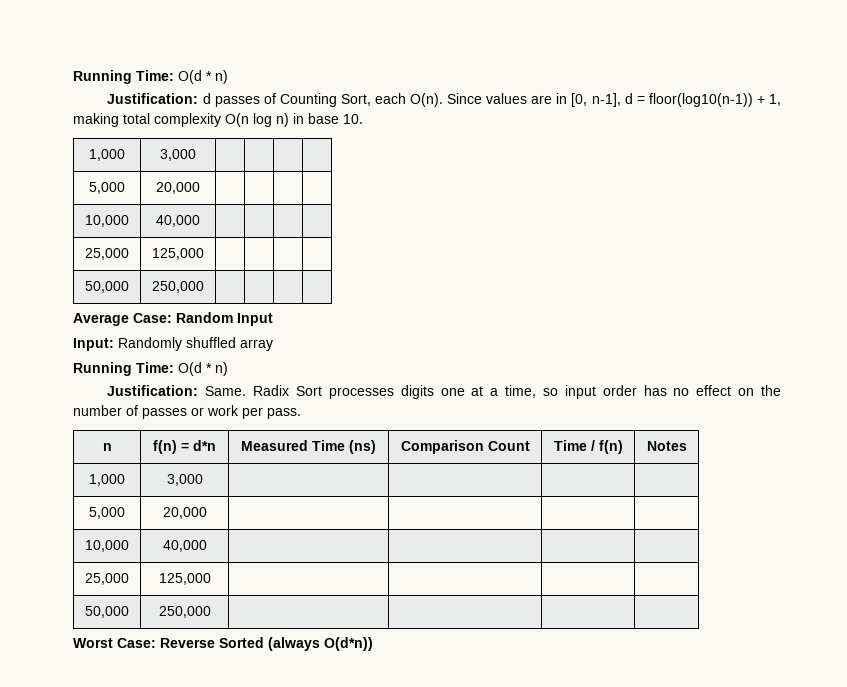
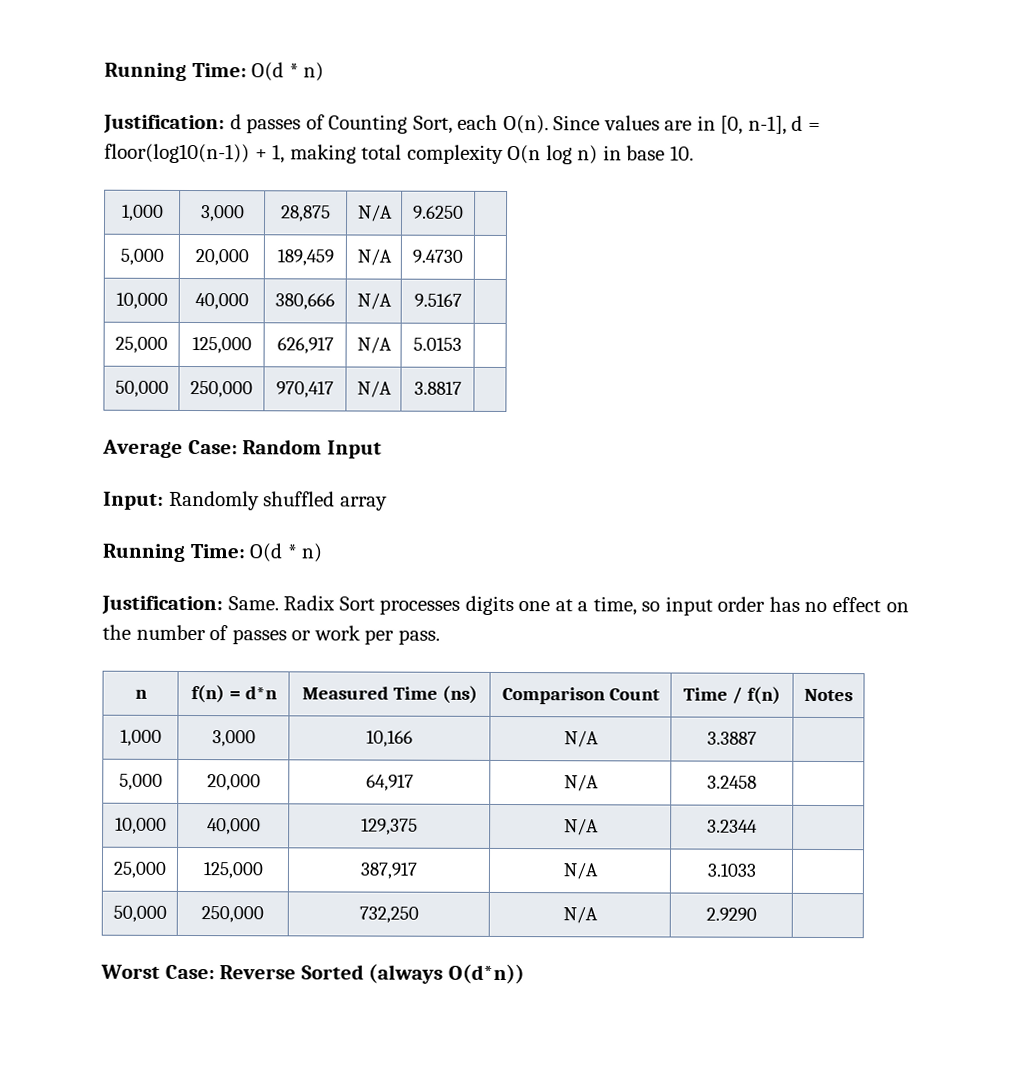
  Since values are in [0, n-1], d = floor(log10(n-1)) + 1, making total complexity O(n log n) in base 10.
- 1,000 | 3,000 | | | |
- 5,000 | 20,000 | | | |
- 10,000 | 40,000 | | | |
- 25,000 | 125,000 | | | |
- 50,000 | 250,000 | | | |
+ 1,000 | 3,000 | 28,875 | N/A | 9.6250 |
+ 5,000 | 20,000 | 189,459 | N/A | 9.4730 |
+ 10,000 | 40,000 | 380,666 | N/A | 9.5167 |
+ 25,000 | 125,000 | 626,917 | N/A | 5.0153 |
+ 50,000 | 250,000 | 970,417 | N/A | 3.8817 |
  n | f(n) = d*n | Measured Time (ns) | Comparison Count | Time / f(n) | Notes
- 1,000 | 3,000 | | | |
- 5,000 | 20,000 | | | |
- 10,000 | 40,000 | | | |
- 25,000 | 125,000 | | | |
- 50,000 | 250,000 | | | |
+ 1,000 | 3,000 | 10,166 | N/A | 3.3887 |
+ 5,000 | 20,000 | 64,917 | N/A | 3.2458 |
+ 10,000 | 40,000 | 129,375 | N/A | 3.2344 |
+ 25,000 | 125,000 | 387,917 | N/A | 3.1033 |
+ 50,000 | 250,000 | 732,250 | N/A | 2.9290 |

